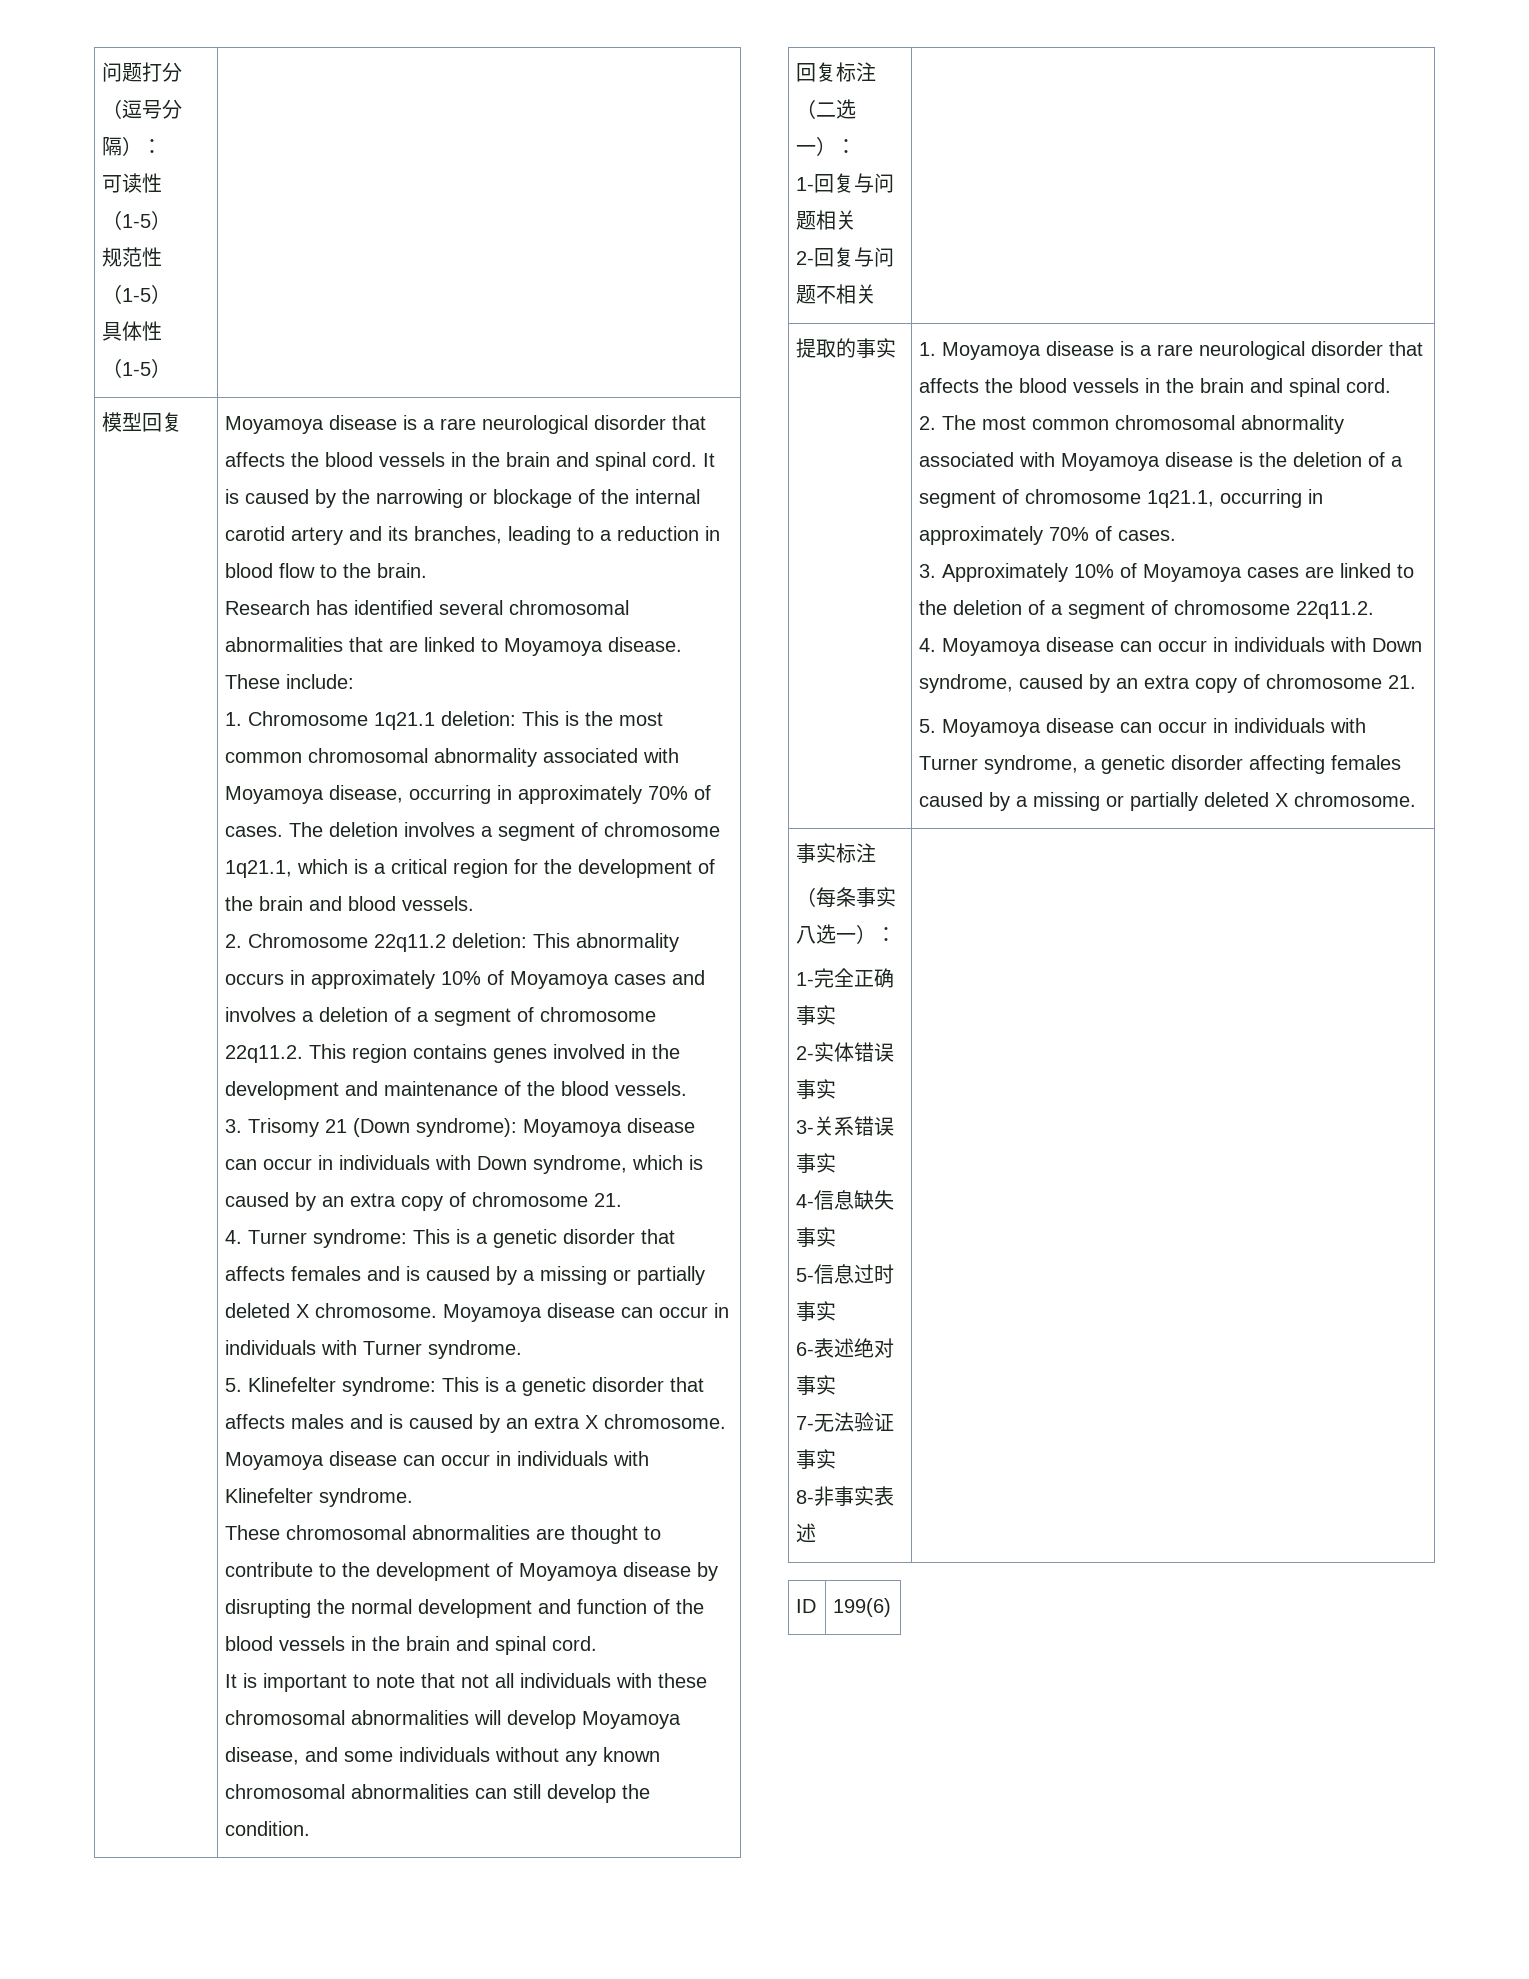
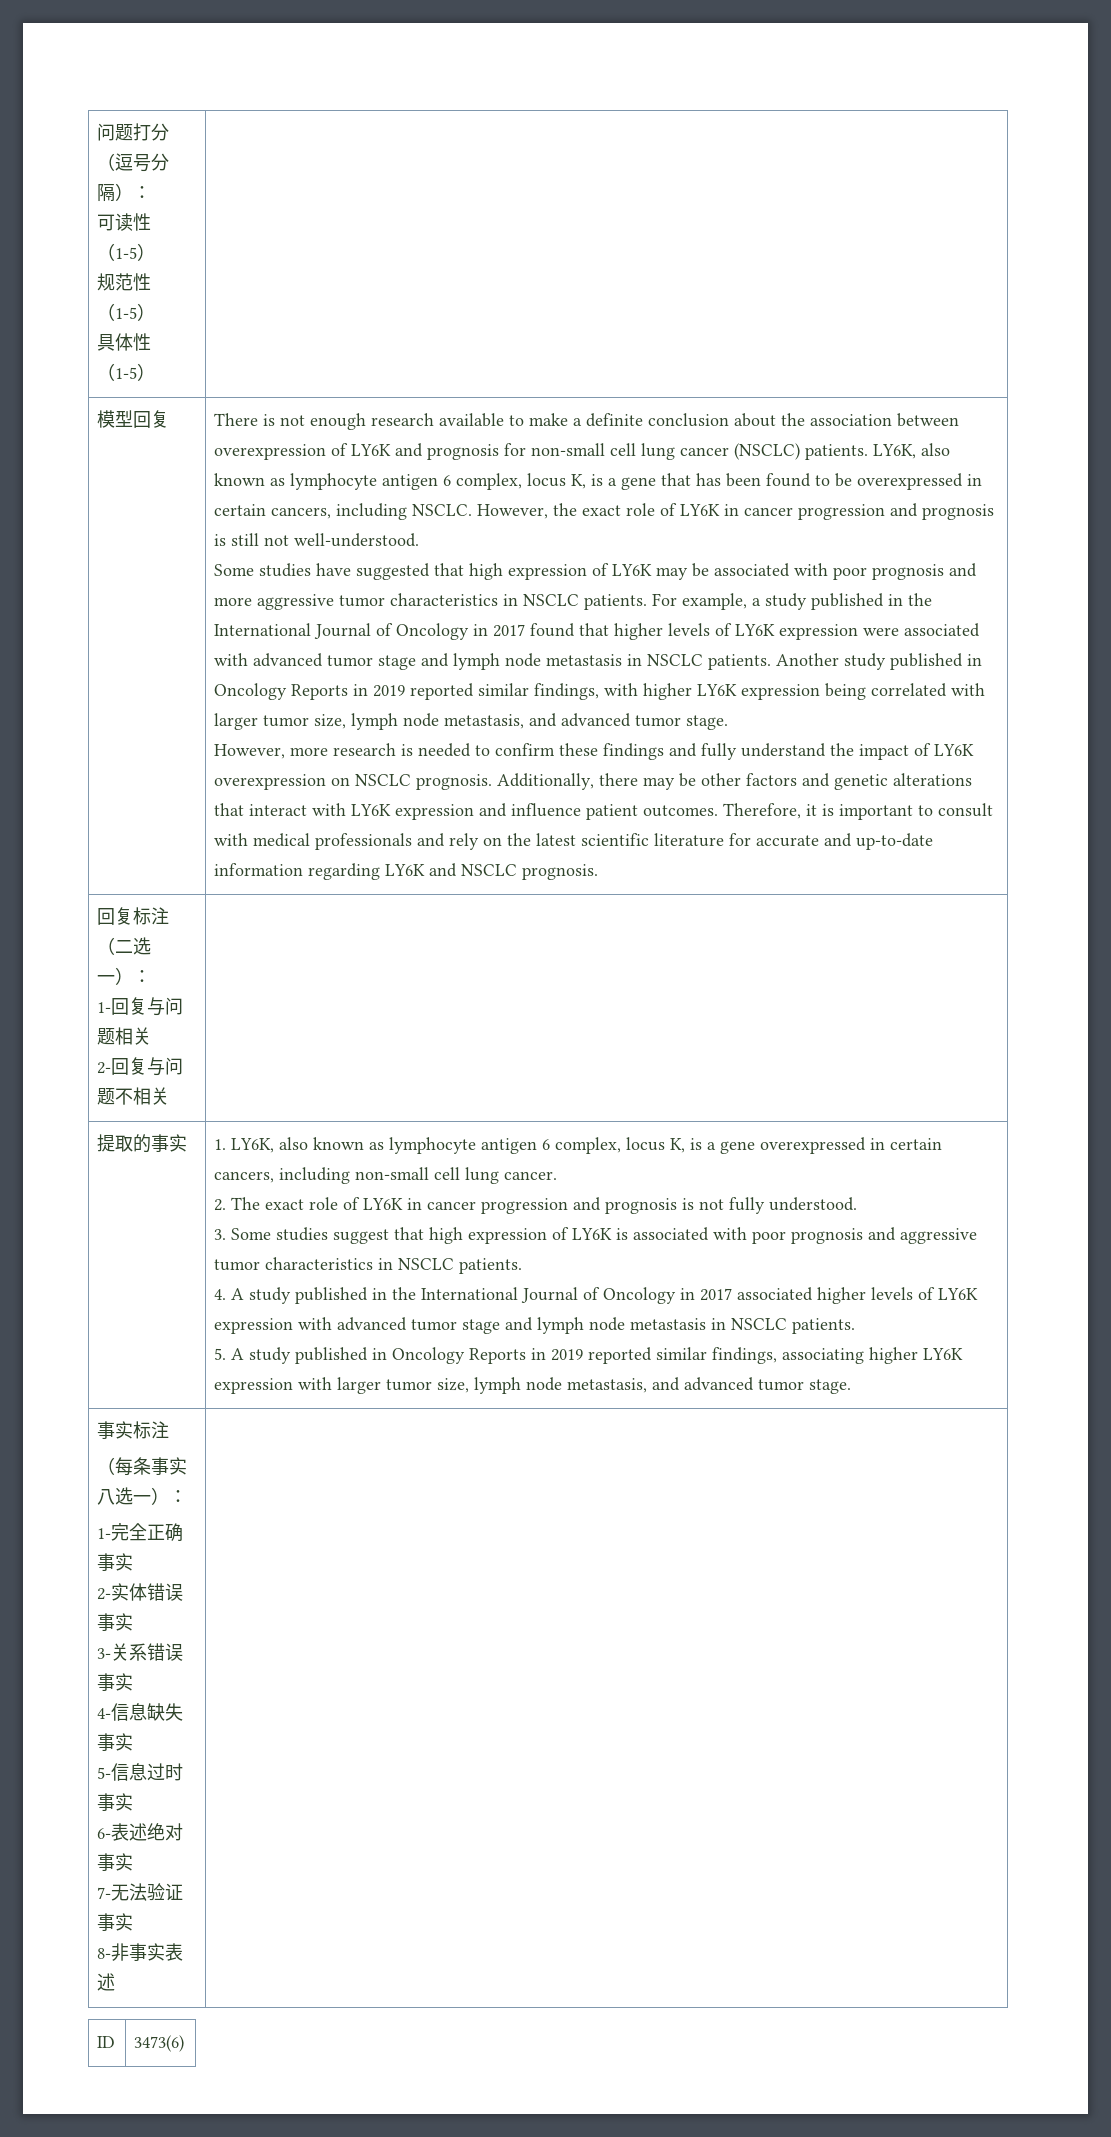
- Moyamoya disease is a rare neurological disorder that affects the blood vessels in the brain and spinal cord. It is caused by the narrowing or blockage of the internal carotid artery and its branches, leading to a reduction in blood flow to the brain.
- Research has identified several chromosomal abnormalities that are linked to Moyamoya disease. These include:
- 1. Chromosome 1q21.1 deletion: This is the most common chromosomal abnormality associated with Moyamoya disease, occurring in approximately 70% of cases. The deletion involves a segment of chromosome 1q21.1, which is a critical region for the development of the brain and blood vessels.
- 2. Chromosome 22q11.2 deletion: This abnormality occurs in approximately 10% of Moyamoya cases and involves a deletion of a segment of chromosome 22q11.2. This region contains genes involved in the development and maintenance of the blood vessels.
- 3. Trisomy 21 (Down syndrome): Moyamoya disease can occur in individuals with Down syndrome, which is caused by an extra copy of chromosome 21.
- 4. Turner syndrome: This is a genetic disorder that affects females and is caused by a missing or partially deleted X chromosome. Moyamoya disease can occur in individuals with Turner syndrome.
- 5. Klinefelter syndrome: This is a genetic disorder that affects males and is caused by an extra X chromosome. Moyamoya disease can occur in individuals with Klinefelter syndrome.
- These chromosomal abnormalities are thought to contribute to the development of Moyamoya disease by disrupting the normal development and function of the blood vessels in the brain and spinal cord.
- It is important to note that not all individuals with these chromosomal abnormalities will develop Moyamoya disease, and some individuals without any known chromosomal abnormalities can still develop the condition.
+ There is not enough research available to make a definite conclusion about the association between overexpression of LY6K and prognosis for non-small cell lung cancer (NSCLC) patients. LY6K, also known as lymphocyte antigen 6 complex, locus K, is a gene that has been found to be overexpressed in certain cancers, including NSCLC. However, the exact role of LY6K in cancer progression and prognosis is still not well-understood.
+ Some studies have suggested that high expression of LY6K may be associated with poor prognosis and more aggressive tumor characteristics in NSCLC patients. For example, a study published in the International Journal of Oncology in 2017 found that higher levels of LY6K expression were associated with advanced tumor stage and lymph node metastasis in NSCLC patients. Another study published in Oncology Reports in 2019 reported similar findings, with higher LY6K expression being correlated with larger tumor size, lymph node metastasis, and advanced tumor stage.
+ However, more research is needed to confirm these findings and fully understand the impact of LY6K overexpression on NSCLC prognosis. Additionally, there may be other factors and genetic alterations that interact with LY6K expression and influence patient outcomes. Therefore, it is important to consult with medical professionals and rely on the latest scientific literature for accurate and up-to-date information regarding LY6K and NSCLC prognosis.
- 1. Moyamoya disease is a rare neurological disorder that affects the blood vessels in the brain and spinal cord.
- 2. The most common chromosomal abnormality associated with Moyamoya disease is the deletion of a segment of chromosome 1q21.1, occurring in approximately 70% of cases.
- 3. Approximately 10% of Moyamoya cases are linked to the deletion of a segment of chromosome 22q11.2.
- 4. Moyamoya disease can occur in individuals with Down syndrome, caused by an extra copy of chromosome 21.
- 5. Moyamoya disease can occur in individuals with Turner syndrome, a genetic disorder affecting females caused by a missing or partially deleted X chromosome.
+ 1. LY6K, also known as lymphocyte antigen 6 complex, locus K, is a gene overexpressed in certain cancers, including non-small cell lung cancer.
+ 2. The exact role of LY6K in cancer progression and prognosis is not fully understood.
+ 3. Some studies suggest that high expression of LY6K is associated with poor prognosis and aggressive tumor characteristics in NSCLC patients.
+ 4. A study published in the International Journal of Oncology in 2017 associated higher levels of LY6K expression with advanced tumor stage and lymph node metastasis in NSCLC patients.
+ 5. A study published in Oncology Reports in 2019 reported similar findings, associating higher LY6K expression with larger tumor size, lymph node metastasis, and advanced tumor stage.
- ID | 199(6)
+ ID | 3473(6)

